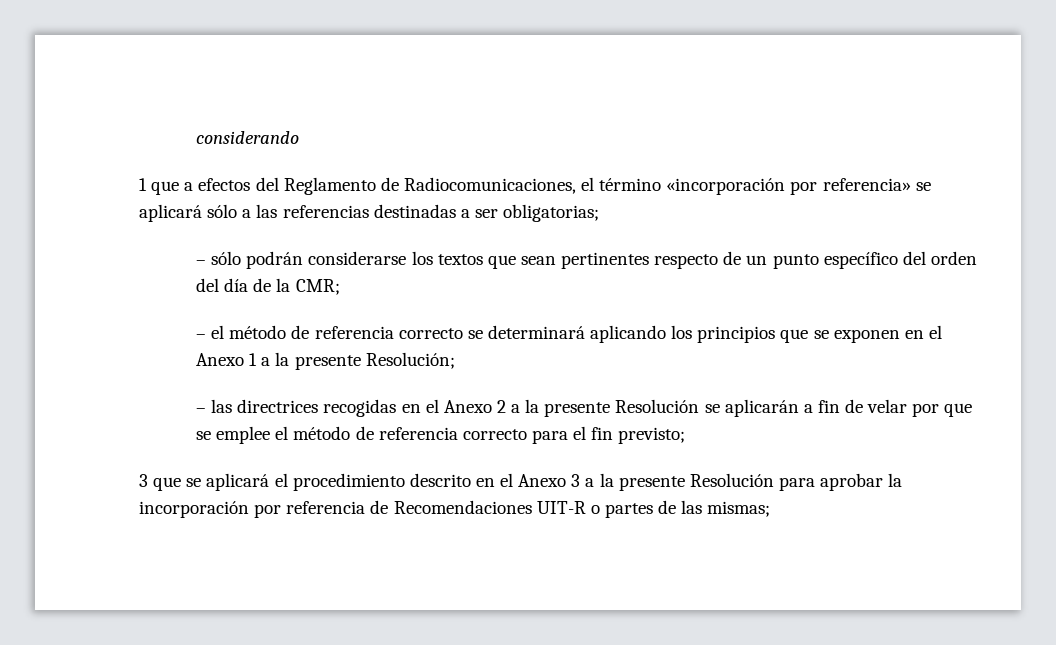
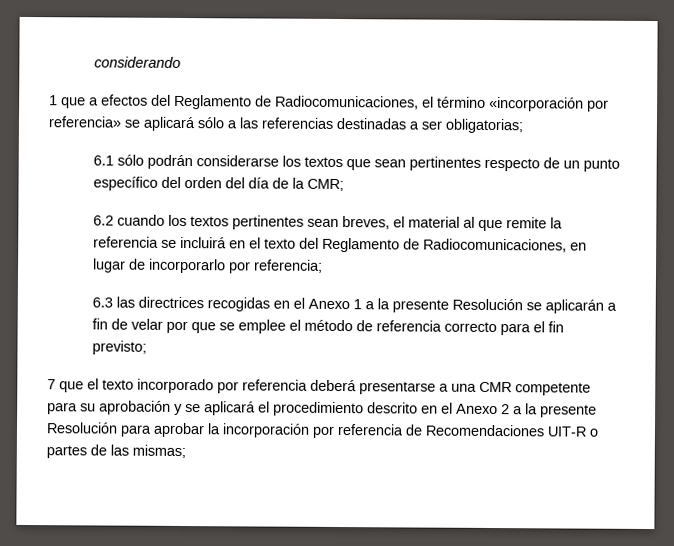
- – sólo podrán considerarse los textos que sean pertinentes respecto de un punto específico del orden del día de la CMR;
+ 6.1 sólo podrán considerarse los textos que sean pertinentes respecto de un punto específico del orden del día de la CMR;
- – el método de referencia correcto se determinará aplicando los principios que se exponen en el Anexo 1 a la presente Resolución;
- – las directrices recogidas en el Anexo 2 a la presente Resolución se aplicarán a fin de velar por que se emplee el método de referencia correcto para el fin previsto;
+ 6.2 cuando los textos pertinentes sean breves, el material al que remite la referencia se incluirá en el texto del Reglamento de Radiocomunicaciones, en lugar de incorporarlo por referencia;
+ 6.3 las directrices recogidas en el Anexo 1 a la presente Resolución se aplicarán a fin de velar por que se emplee el método de referencia correcto para el fin previsto;
- 3 que se aplicará el procedimiento descrito en el Anexo 3 a la presente Resolución para aprobar la incorporación por referencia de Recomendaciones UIT-R o partes de las mismas;
+ 7 que el texto incorporado por referencia deberá presentarse a una CMR competente para su aprobación y se aplicará el procedimiento descrito en el Anexo 2 a la presente Resolución para aprobar la incorporación por referencia de Recomendaciones UIT-R o partes de las mismas;

